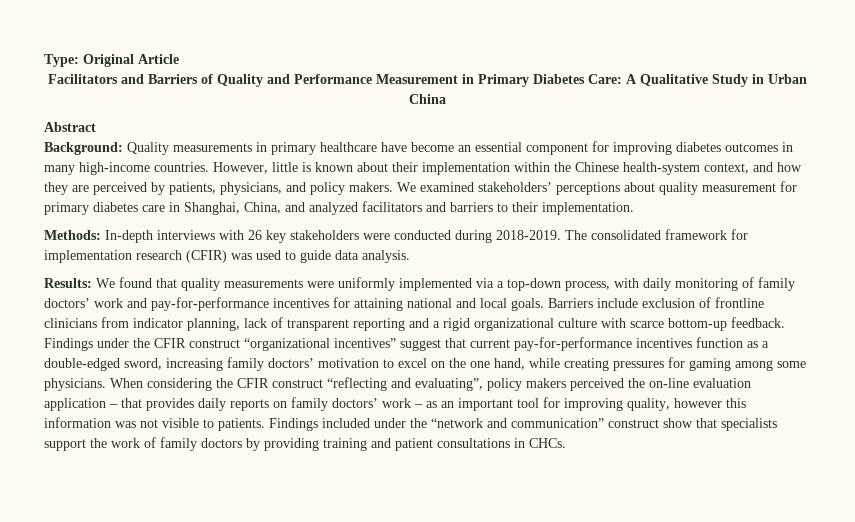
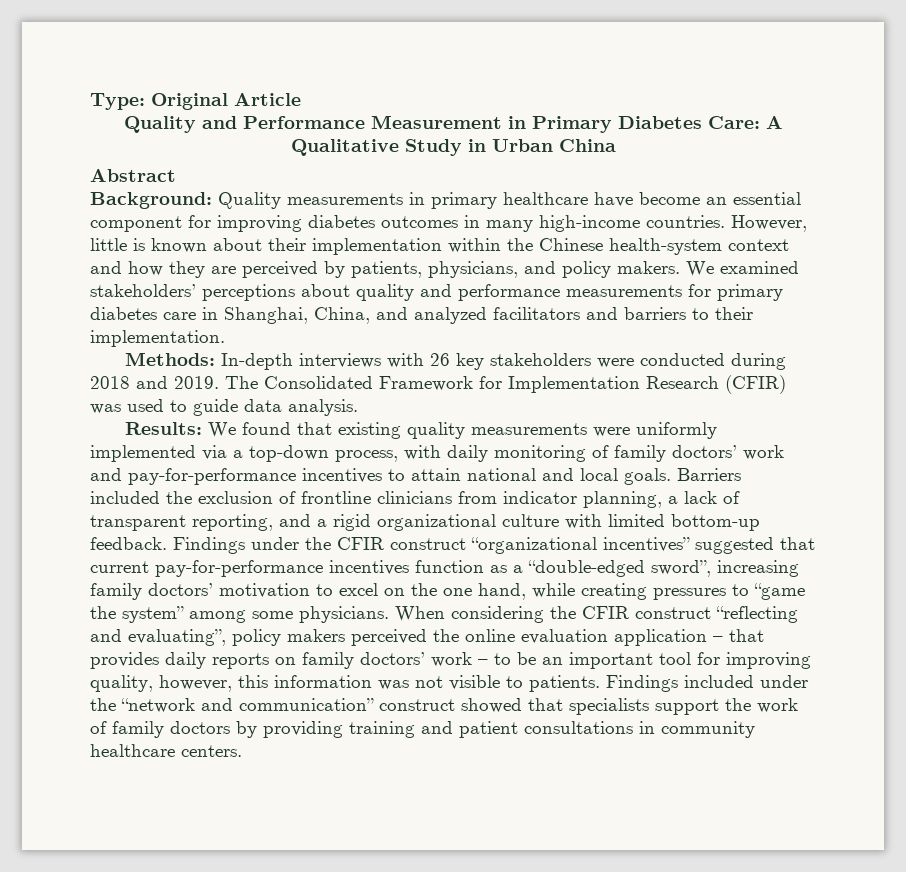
- Facilitators and Barriers of Quality and Performance Measurement in Primary Diabetes Care: A Qualitative Study in Urban China
+ Quality and Performance Measurement in Primary Diabetes Care: A Qualitative Study in Urban China
- However, little is known about their implementation within the Chinese health-system context, and how they are perceived by patients, physicians, and policy makers.
+ However, little is known about their implementation within the Chinese health-system context and how they are perceived by patients, physicians, and policy makers.
- We examined stakeholders’ perceptions about quality measurement for primary diabetes care in Shanghai, China, and analyzed facilitators and barriers to their implementation.
+ We examined stakeholders’ perceptions about quality and performance measurements for primary diabetes care in Shanghai, China, and analyzed facilitators and barriers to their implementation.
- Methods: In-depth interviews with 26 key stakeholders were conducted during 2018-2019. The consolidated framework for implementation research (CFIR) was used to guide data analysis.
+ Methods: In-depth interviews with 26 key stakeholders were conducted during 2018 and 2019. The Consolidated Framework for Implementation Research (CFIR) was used to guide data analysis.
- Results: We found that quality measurements were uniformly implemented via a top-down process, with daily monitoring of family doctors’ work and pay-for-performance incentives for attaining national and local goals.
+ Results: We found that existing quality measurements were uniformly implemented via a top-down process, with daily monitoring of family doctors’ work and pay-for-performance incentives to attain national and local goals.
- Barriers include exclusion of frontline clinicians from indicator planning, lack of transparent reporting and a rigid organizational culture with scarce bottom-up feedback.
+ Barriers included the exclusion of frontline clinicians from indicator planning, a lack of transparent reporting, and a rigid organizational culture with limited bottom-up feedback.
- Findings under the CFIR construct “organizational incentives” suggest that current pay-for-performance incentives function as a double-edged sword, increasing family doctors’ motivation to excel on the one hand, while creating pressures for gaming among some physicians.
+ Findings under the CFIR construct “organizational incentives” suggested that current pay-for-performance incentives function as a “double-edged sword”, increasing family doctors’ motivation to excel on the one hand, while creating pressures to “game the system” among some physicians.
- When considering the CFIR construct “reflecting and evaluating”, policy makers perceived the on-line evaluation application – that provides daily reports on family doctors’ work – as an important tool for improving quality, however this information was not visible to patients.
+ When considering the CFIR construct “reflecting and evaluating”, policy makers perceived the online evaluation application – that provides daily reports on family doctors’ work – to be an important tool for improving quality, however, this information was not visible to patients.
- Findings included under the “network and communication” construct show that specialists support the work of family doctors by providing training and patient consultations in CHCs.
+ Findings included under the “network and communication” construct showed that specialists support the work of family doctors by providing training and patient consultations in community healthcare centers.

